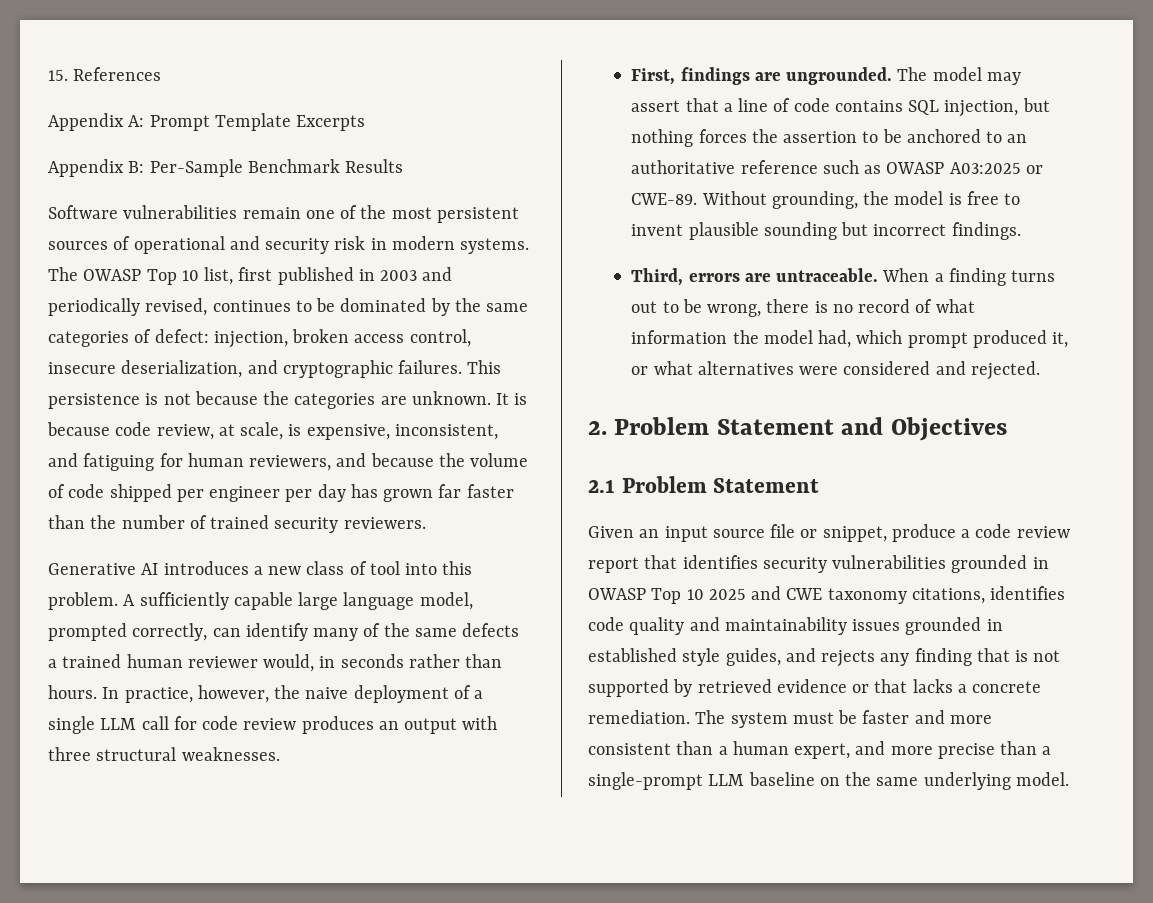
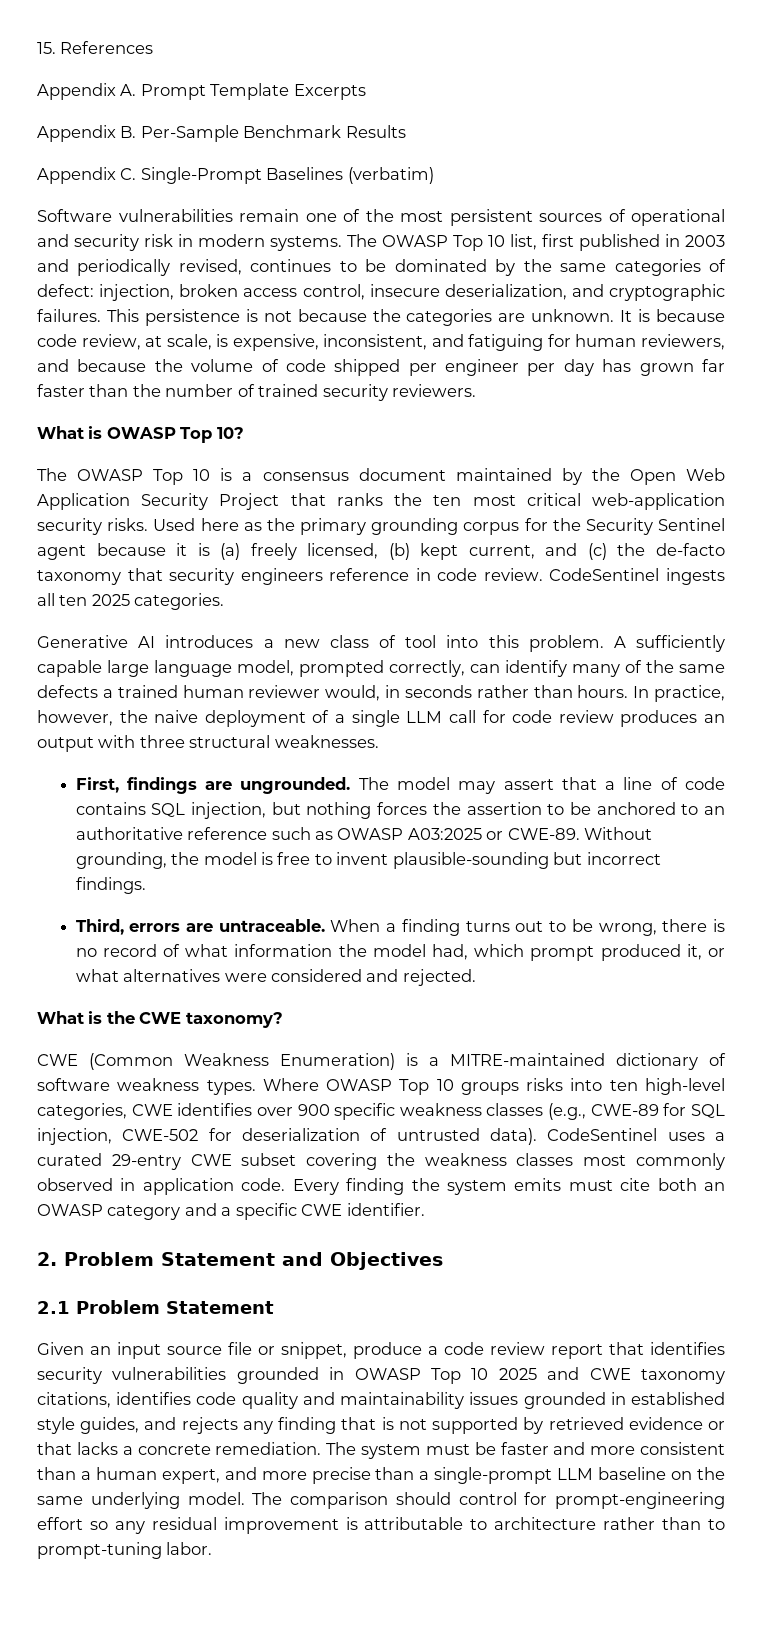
- Appendix A: Prompt Template Excerpts
+ Appendix A. Prompt Template Excerpts
- Appendix B: Per-Sample Benchmark Results
+ Appendix B. Per-Sample Benchmark Results
+ Appendix C. Single-Prompt Baselines (verbatim)
+ What is OWASP Top 10?
+ The OWASP Top 10 is a consensus document maintained by the Open Web Application Security Project that ranks the ten most critical web-application security risks. Used here as the primary grounding corpus for the Security Sentinel agent because it is (a) freely licensed, (b) kept current, and (c) the de-facto taxonomy that security engineers reference in code review. CodeSentinel ingests all ten 2025 categories.
- Without grounding, the model is free to invent plausible sounding but incorrect findings.
+ Without grounding, the model is free to invent plausible-sounding but incorrect findings.
+ What is the CWE taxonomy?
+ CWE (Common Weakness Enumeration) is a MITRE-maintained dictionary of software weakness types. Where OWASP Top 10 groups risks into ten high-level categories, CWE identifies over 900 specific weakness classes (e.g., CWE-89 for SQL injection, CWE-502 for deserialization of untrusted data). CodeSentinel uses a curated 29-entry CWE subset covering the weakness classes most commonly observed in application code. Every finding the system emits must cite both an OWASP category and a specific CWE identifier.
+ The comparison should control for prompt-engineering effort so any residual improvement is attributable to architecture rather than to prompt-tuning labor.

